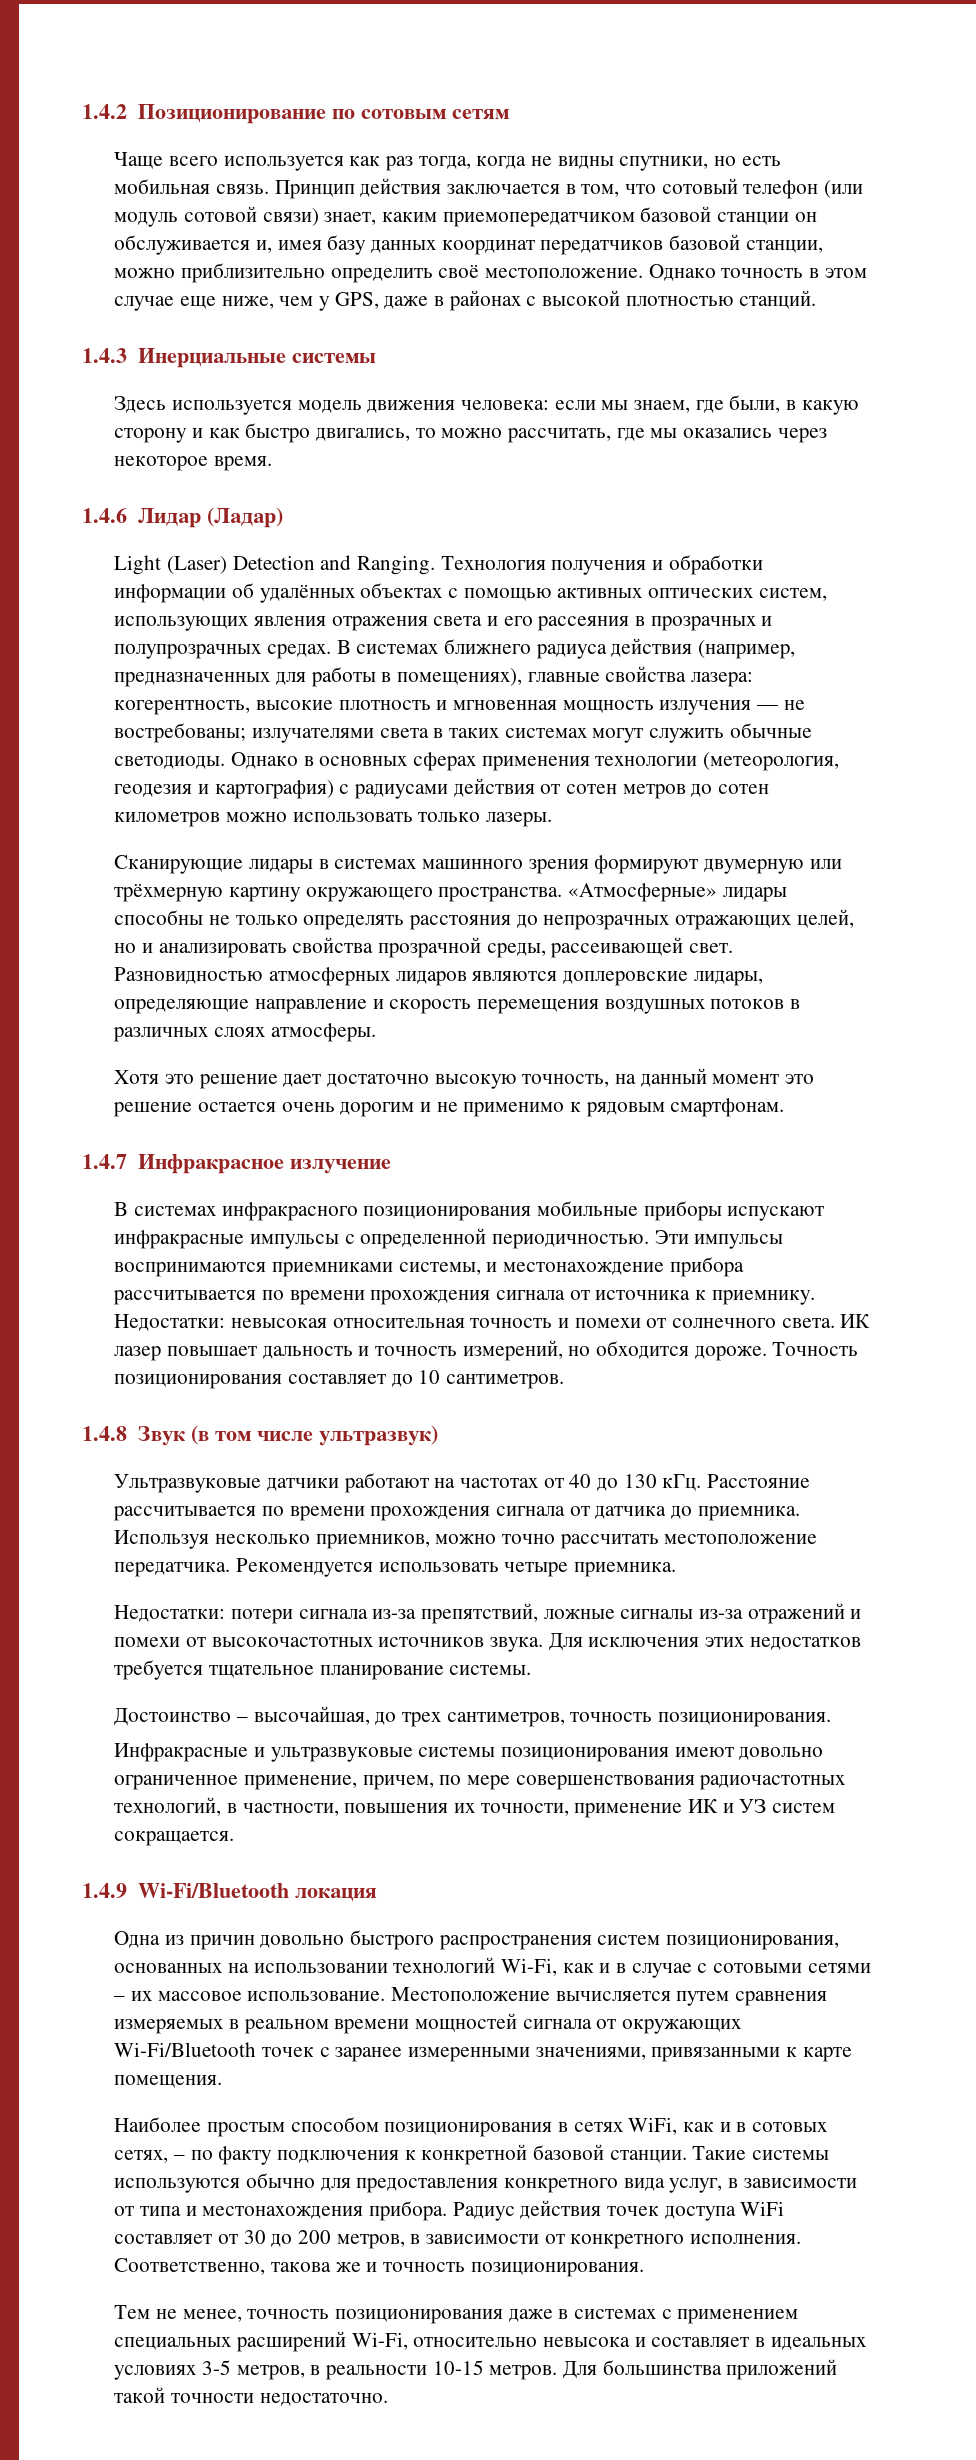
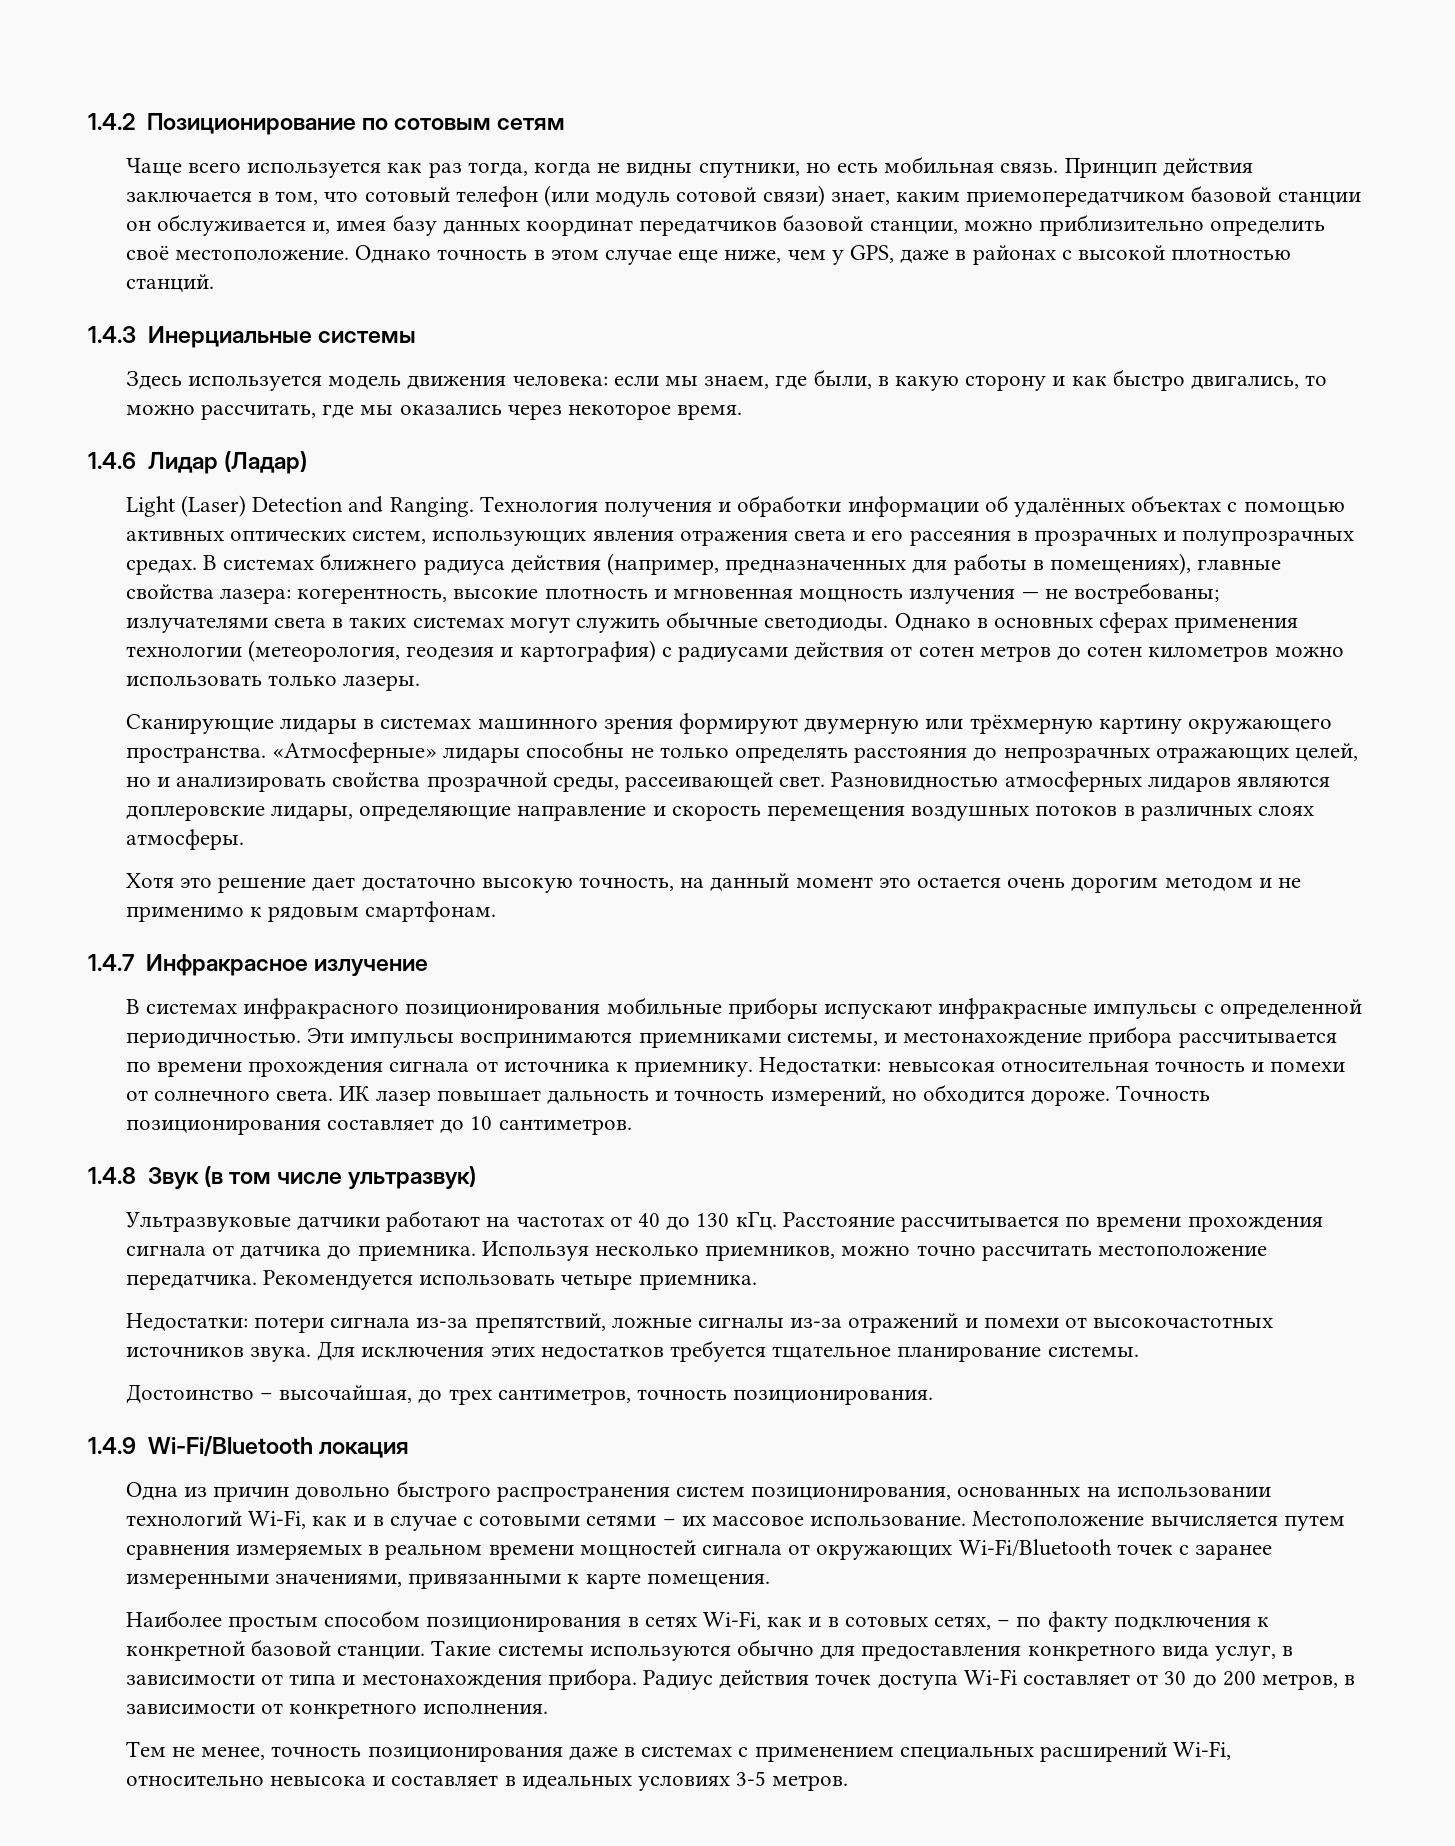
- Хотя это решение дает достаточно высокую точность, на данный момент это решение остается очень дорогим и не применимо к рядовым смартфонам.
+ Хотя это решение дает достаточно высокую точность, на данный момент это остается очень дорогим методом и не применимо к рядовым смартфонам.
- Инфракрасные и ультразвуковые системы позиционирования имеют довольно ограниченное применение, причем, по мере совершенствования радиочастотных технологий, в частности, повышения их точности, применение ИК и УЗ систем сокращается.
- Наиболее простым способом позиционирования в сетях WiFi, как и в сотовых сетях, – по факту подключения к конкретной базовой станции.
+ Наиболее простым способом позиционирования в сетях Wi-Fi, как и в сотовых сетях, – по факту подключения к конкретной базовой станции.
- Радиус действия точек доступа WiFi составляет от 30 до 200 метров, в зависимости от конкретного исполнения. Соответственно, такова же и точность позиционирования.
+ Радиус действия точек доступа Wi-Fi составляет от 30 до 200 метров, в зависимости от конкретного исполнения.
- Тем не менее, точность позиционирования даже в системах с применением специальных расширений Wi-Fi, относительно невысока и составляет в идеальных условиях 3-5 метров, в реальности 10-15 метров. Для большинства приложений такой точности недостаточно.
+ Тем не менее, точность позиционирования даже в системах с применением специальных расширений Wi-Fi, относительно невысока и составляет в идеальных условиях 3-5 метров.

